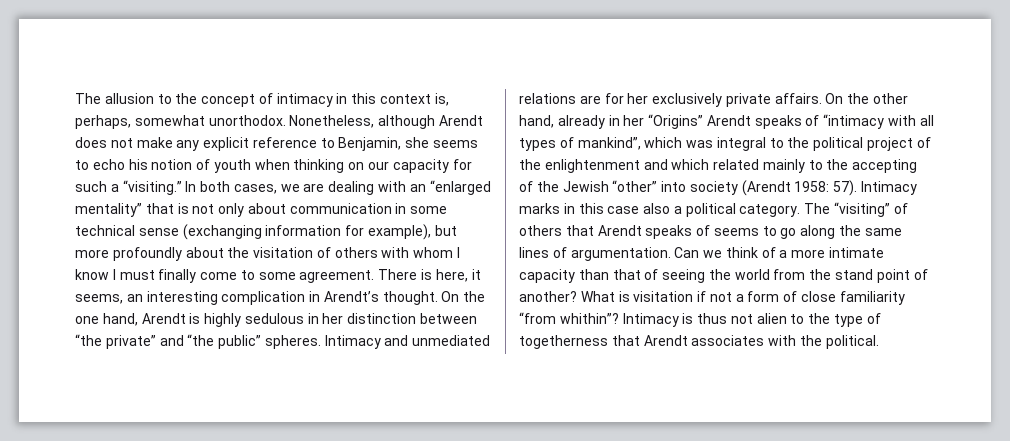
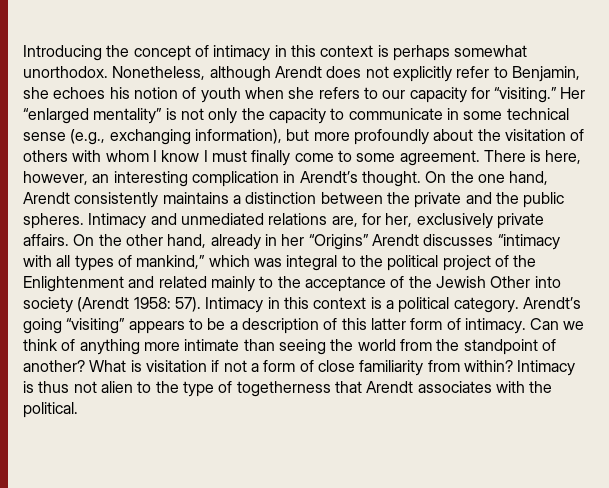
- The allusion to the concept of intimacy in this context is, perhaps, somewhat unorthodox.
+ Introducing the concept of intimacy in this context is perhaps somewhat unorthodox.
- Nonetheless, although Arendt does not make any explicit reference to Benjamin, she seems to echo his notion of youth when thinking on our capacity for such a “visiting.” In both cases, we are dealing with an “enlarged mentality” that is not only about communication in some technical sense (exchanging information for example), but more profoundly about the visitation of others with whom I know I must finally come to some agreement.
+ Nonetheless, although Arendt does not explicitly refer to Benjamin, she echoes his notion of youth when she refers to our capacity for “visiting.” Her “enlarged mentality” is not only the capacity to communicate in some technical sense (e.g., exchanging information), but more profoundly about the visitation of others with whom I know I must finally come to some agreement.
- There is here, it seems, an interesting complication in Arendt’s thought.
+ There is here, however, an interesting complication in Arendt’s thought.
- On the one hand, Arendt is highly sedulous in her distinction between “the private” and “the public” spheres.
+ On the one hand, Arendt consistently maintains a distinction between the private and the public spheres.
- Intimacy and unmediated relations are for her exclusively private affairs.
+ Intimacy and unmediated relations are, for her, exclusively private affairs.
- On the other hand, already in her “Origins” Arendt speaks of “intimacy with all types of mankind”, which was integral to the political project of the enlightenment and which related mainly to the accepting of the Jewish “other” into society (Arendt 1958: 57).
+ On the other hand, already in her “Origins” Arendt discusses “intimacy with all types of mankind,” which was integral to the political project of the Enlightenment and related mainly to the acceptance of the Jewish Other into society (Arendt 1958: 57).
- Intimacy marks in this case also a political category.
+ Intimacy in this context is a political category.
- The “visiting” of others that Arendt speaks of seems to go along the same lines of argumentation.
+ Arendt’s going “visiting” appears to be a description of this latter form of intimacy.
- Can we think of a more intimate capacity than that of seeing the world from the stand point of another?
+ Can we think of anything more intimate than seeing the world from the standpoint of another?
- What is visitation if not a form of close familiarity “from whithin”?
+ What is visitation if not a form of close familiarity from within?

